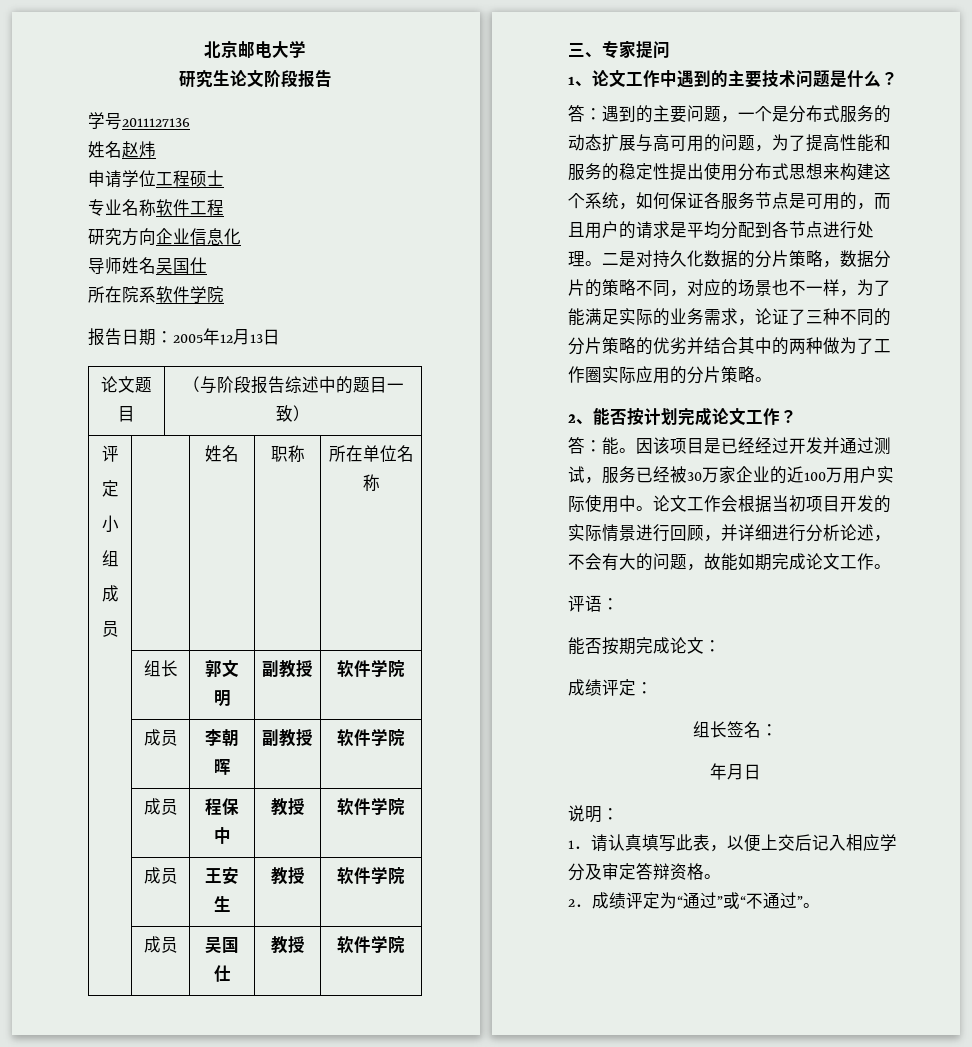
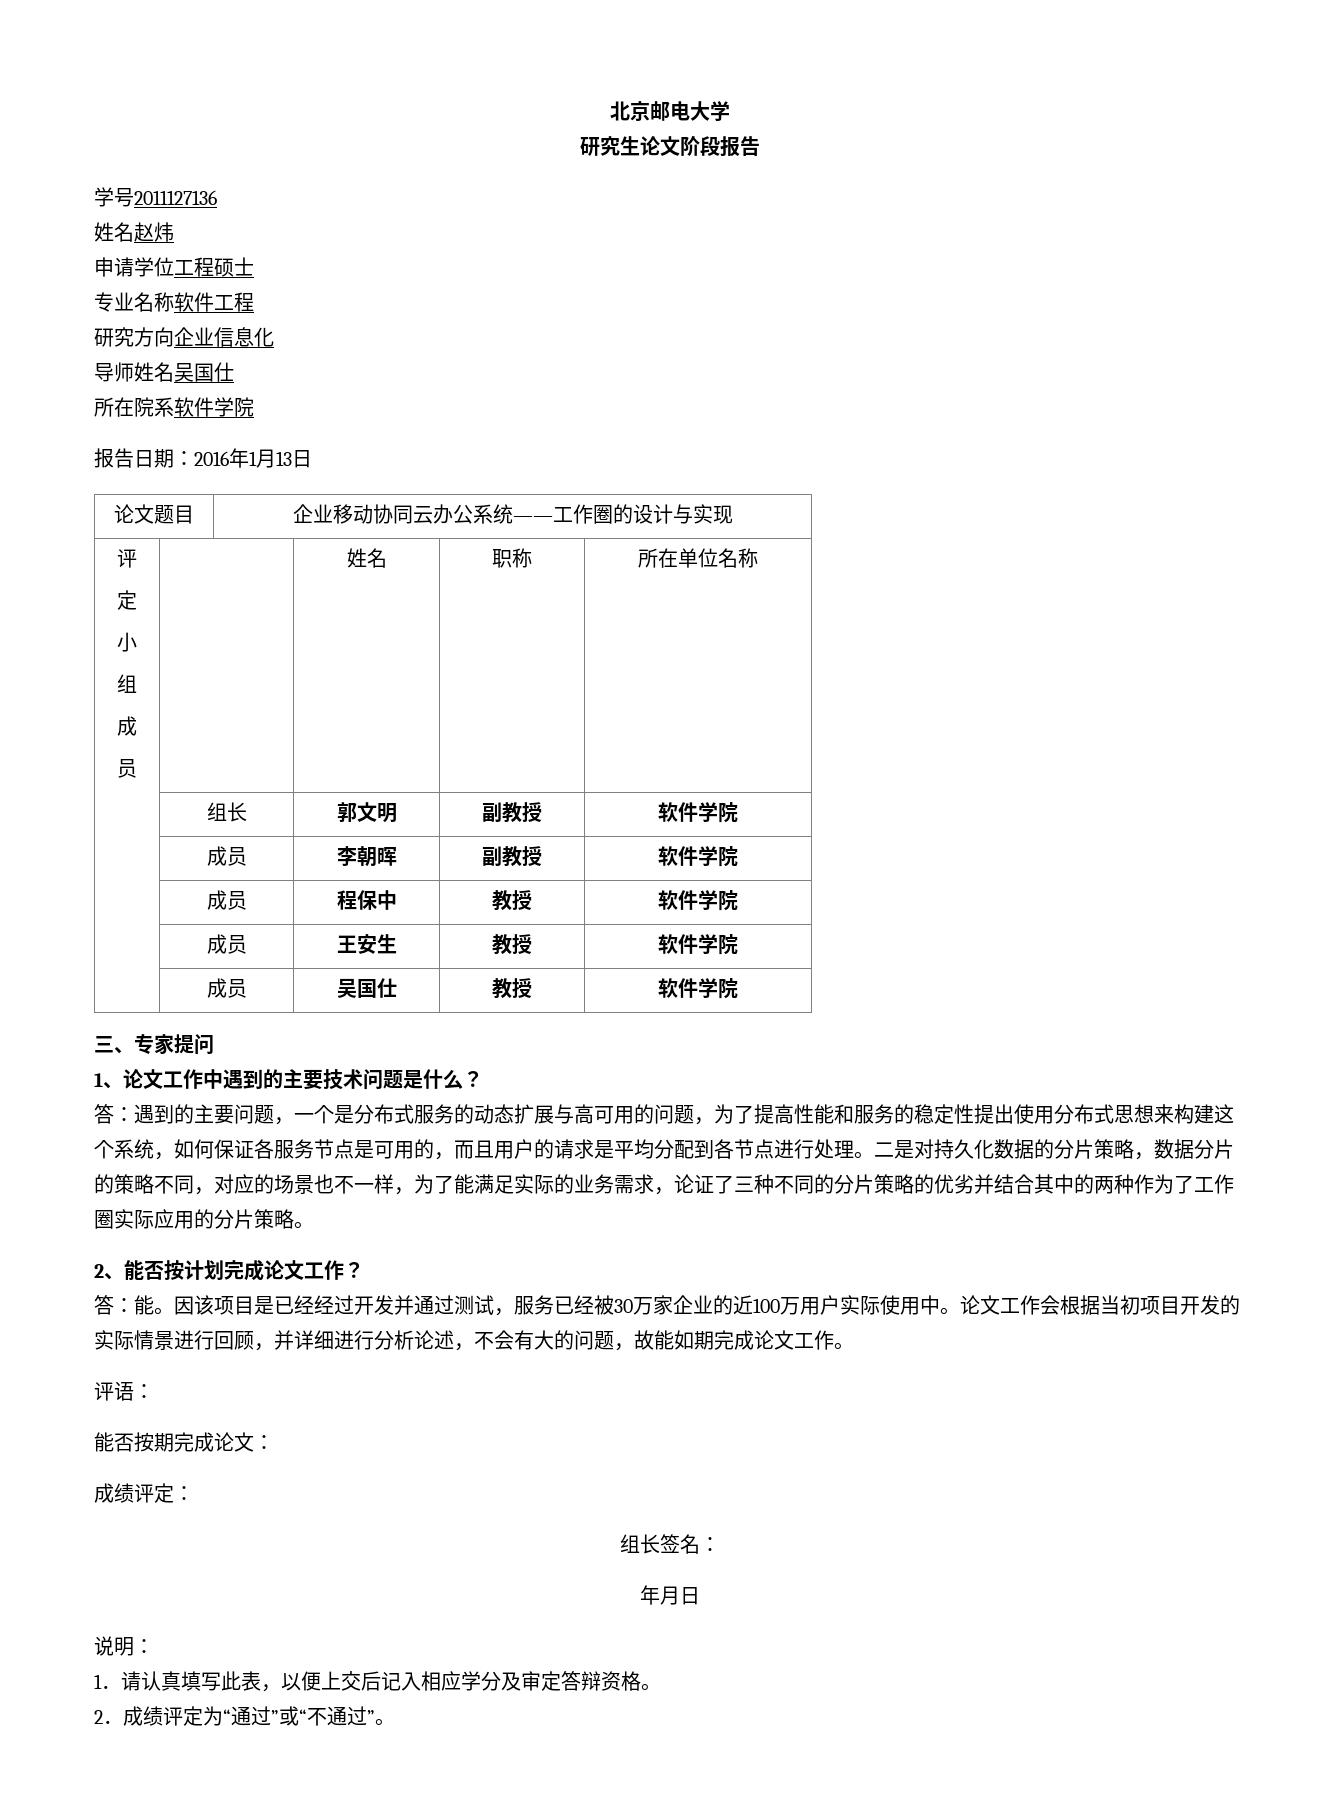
- 报告日期：2005年12月13日
+ 报告日期：2016年1月13日
- 论文题目 | （与阶段报告综述中的题目一致）
+ 论文题目 | 企业移动协同云办公系统——工作圈的设计与实现
- 二是对持久化数据的分片策略，数据分片的策略不同，对应的场景也不一样，为了能满足实际的业务需求，论证了三种不同的分片策略的优劣并结合其中的两种做为了工作圈实际应用的分片策略。
+ 二是对持久化数据的分片策略，数据分片的策略不同，对应的场景也不一样，为了能满足实际的业务需求，论证了三种不同的分片策略的优劣并结合其中的两种作为了工作圈实际应用的分片策略。

